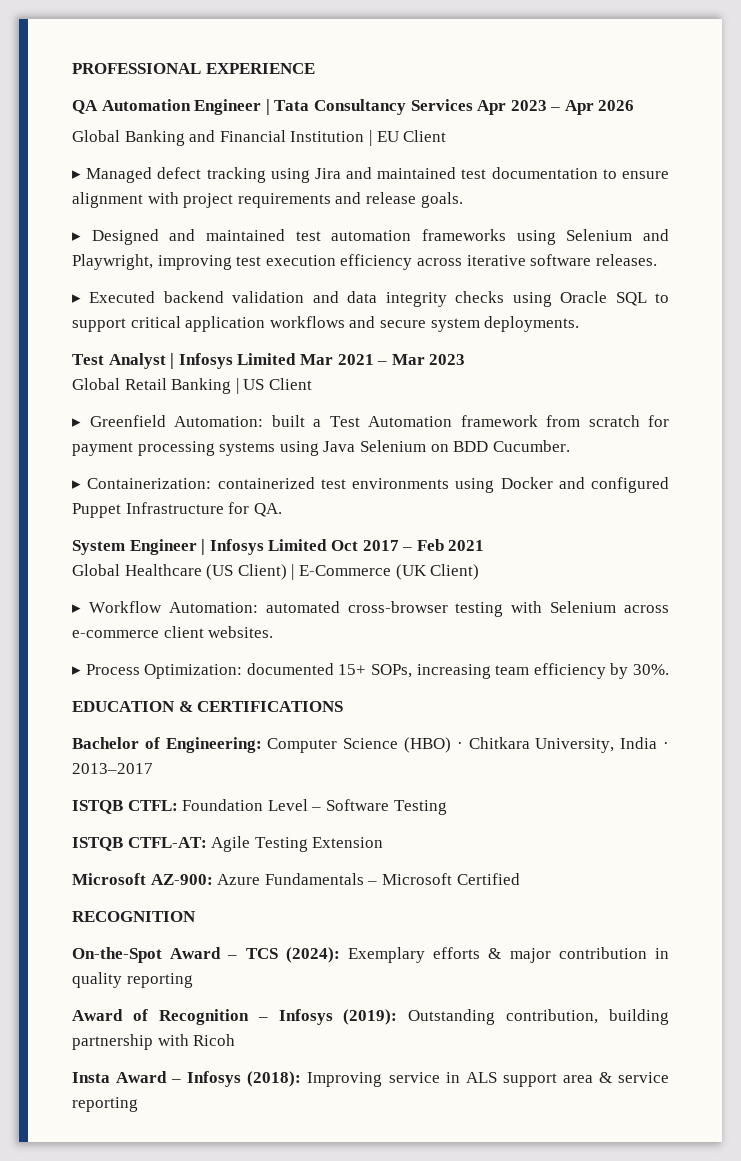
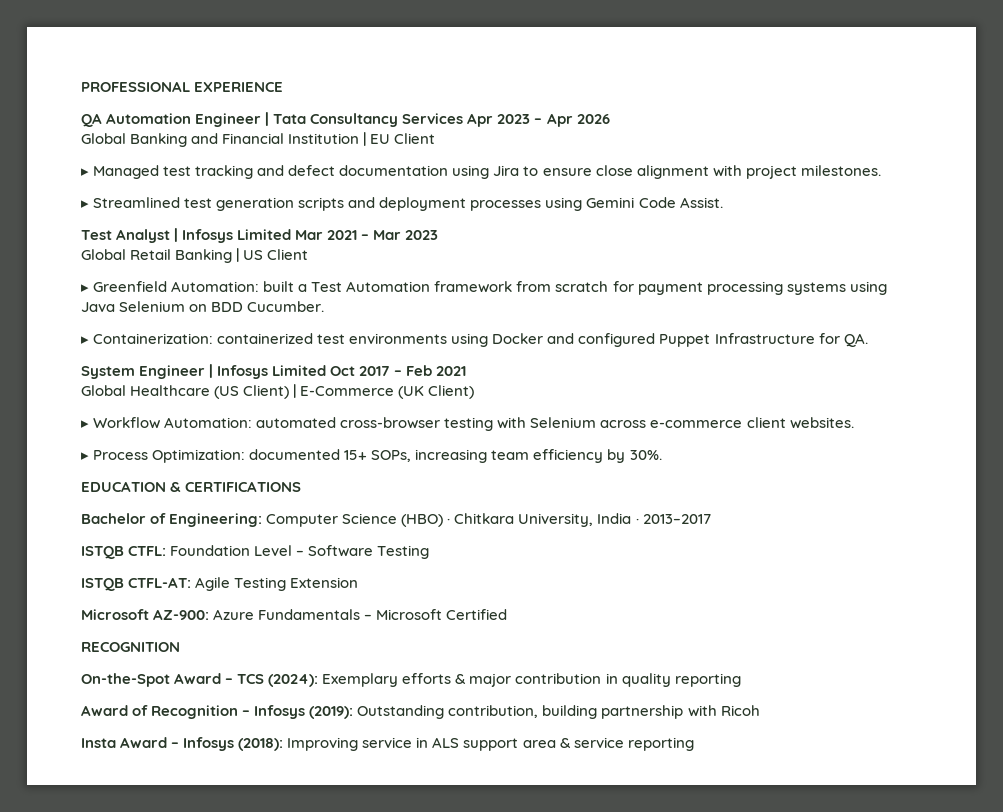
- ▸ Managed defect tracking using Jira and maintained test documentation to ensure alignment with project requirements and release goals.
- ▸ Designed and maintained test automation frameworks using Selenium and Playwright, improving test execution efficiency across iterative software releases.
- ▸ Executed backend validation and data integrity checks using Oracle SQL to support critical application workflows and secure system deployments.
+ ▸ Managed test tracking and defect documentation using Jira to ensure close alignment with project milestones.
+ ▸ Streamlined test generation scripts and deployment processes using Gemini Code Assist.

